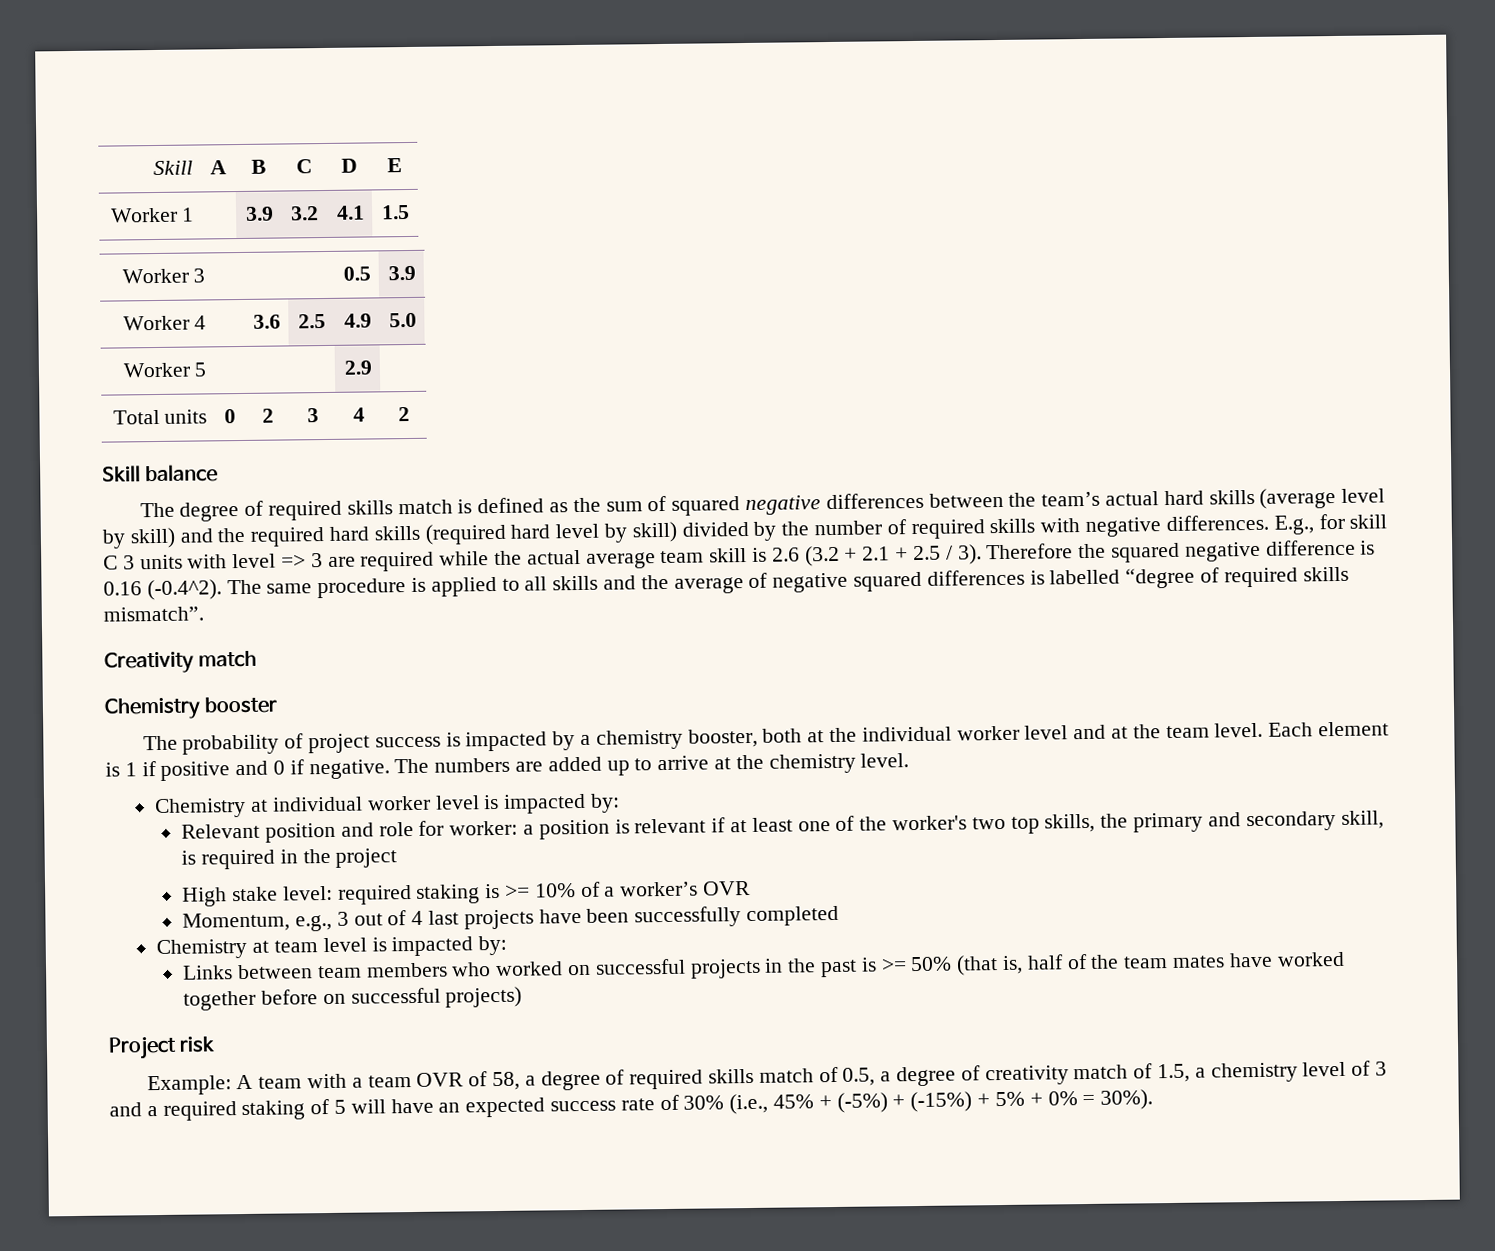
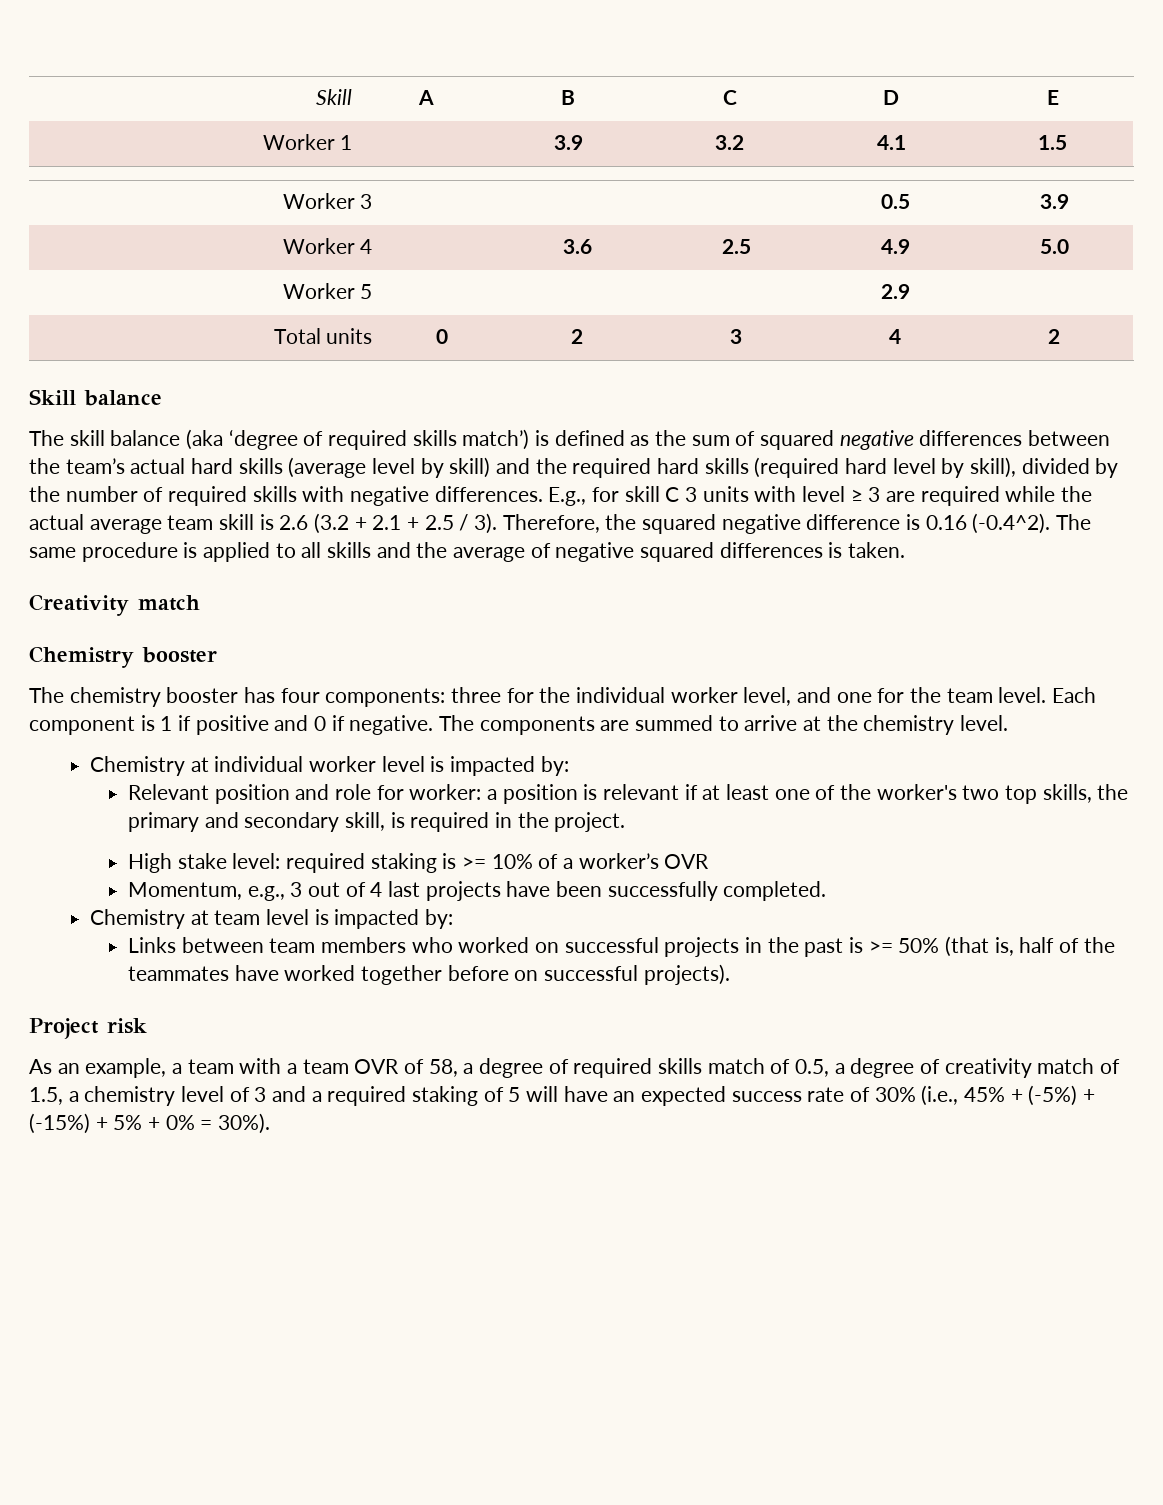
- The degree of required skills match is defined as the sum of squared negative differences between the team’s actual hard skills (average level by skill) and the required hard skills (required hard level by skill) divided by the number of required skills with negative differences.
+ The skill balance (aka ‘degree of required skills match’) is defined as the sum of squared negative differences between the team’s actual hard skills (average level by skill) and the required hard skills (required hard level by skill), divided by the number of required skills with negative differences.
- E.g., for skill C 3 units with level => 3 are required while the actual average team skill is 2.6 (3.2 + 2.1 + 2.5 / 3).
+ E.g., for skill C 3 units with level ≥ 3 are required while the actual average team skill is 2.6 (3.2 + 2.1 + 2.5 / 3).
- Therefore the squared negative difference is 0.16 (-0.4^2). The same procedure is applied to all skills and the average of negative squared differences is labelled “degree of required skills mismatch”.
+ Therefore, the squared negative difference is 0.16 (-0.4^2). The same procedure is applied to all skills and the average of negative squared differences is taken.
- The probability of project success is impacted by a chemistry booster, both at the individual worker level and at the team level.
+ The chemistry booster has four components: three for the individual worker level, and one for the team level.
- Each element is 1 if positive and 0 if negative.
+ Each component is 1 if positive and 0 if negative.
- The numbers are added up to arrive at the chemistry level.
+ The components are summed to arrive at the chemistry level.
- Relevant position and role for worker: a position is relevant if at least one of the worker's two top skills, the primary and secondary skill, is required in the project
+ Relevant position and role for worker: a position is relevant if at least one of the worker's two top skills, the primary and secondary skill, is required in the project.
- Momentum, e.g., 3 out of 4 last projects have been successfully completed
+ Momentum, e.g., 3 out of 4 last projects have been successfully completed.
- Links between team members who worked on successful projects in the past is >= 50% (that is, half of the team mates have worked together before on successful projects)
+ Links between team members who worked on successful projects in the past is >= 50% (that is, half of the teammates have worked together before on successful projects).
- Example: A team with a team OVR of 58, a degree of required skills match of 0.5, a degree of creativity match of 1.5, a chemistry level of 3 and a required staking of 5 will have an expected success rate of 30% (i.e., 45% + (-5%) + (-15%) + 5% + 0% = 30%).
+ As an example, a team with a team OVR of 58, a degree of required skills match of 0.5, a degree of creativity match of 1.5, a chemistry level of 3 and a required staking of 5 will have an expected success rate of 30% (i.e., 45% + (-5%) + (-15%) + 5% + 0% = 30%).

